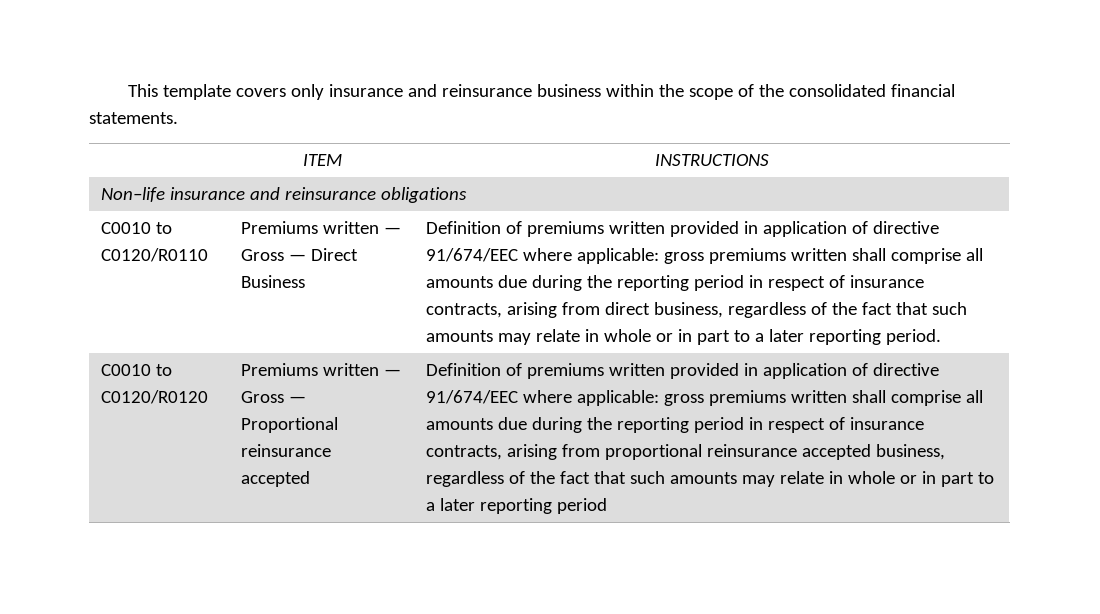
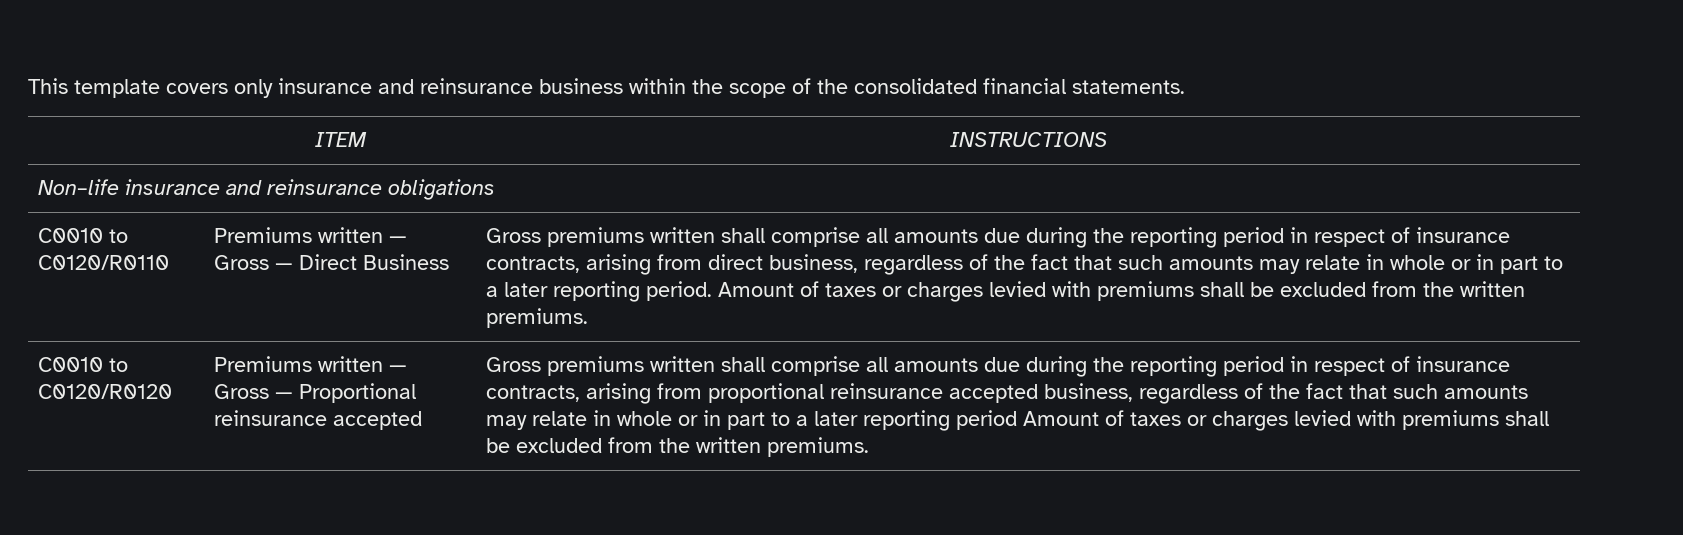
- Definition of premiums written provided in application of directive 91/674/EEC where applicable: gross premiums written shall comprise all amounts due during the reporting period in respect of insurance contracts, arising from direct business, regardless of the fact that such amounts may relate in whole or in part to a later reporting period.
+ Gross premiums written shall comprise all amounts due during the reporting period in respect of insurance contracts, arising from direct business, regardless of the fact that such amounts may relate in whole or in part to a later reporting period. Amount of taxes or charges levied with premiums shall be excluded from the written premiums.
- Definition of premiums written provided in application of directive 91/674/EEC where applicable: gross premiums written shall comprise all amounts due during the reporting period in respect of insurance contracts, arising from proportional reinsurance accepted business, regardless of the fact that such amounts may relate in whole or in part to a later reporting period
+ Gross premiums written shall comprise all amounts due during the reporting period in respect of insurance contracts, arising from proportional reinsurance accepted business, regardless of the fact that such amounts may relate in whole or in part to a later reporting period Amount of taxes or charges levied with premiums shall be excluded from the written premiums.

